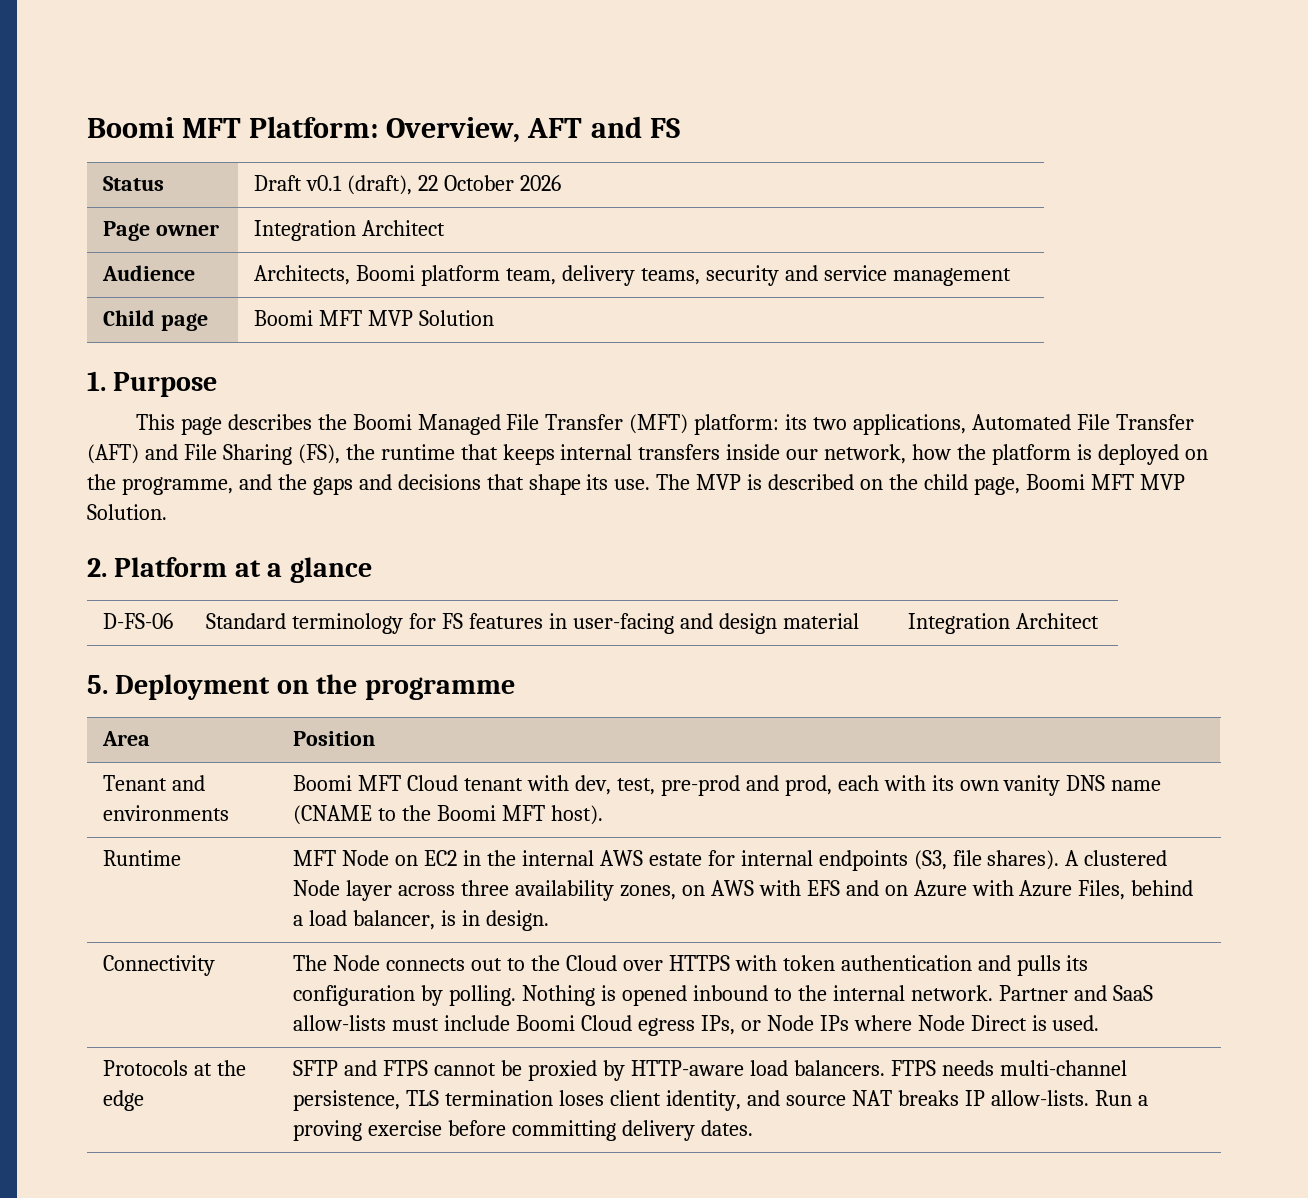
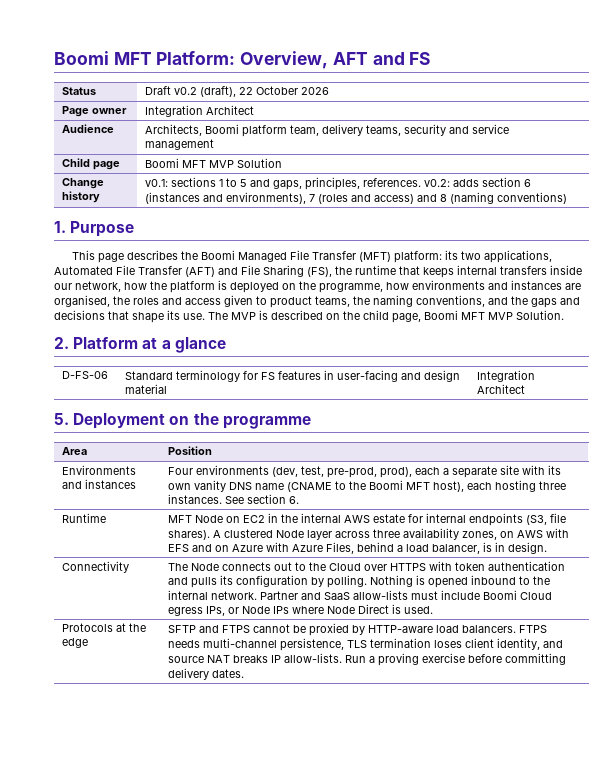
- Status | Draft v0.1 (draft), 22 October 2026
+ Status | Draft v0.2 (draft), 22 October 2026
+ Change history | v0.1: sections 1 to 5 and gaps, principles, references. v0.2: adds section 6 (instances and environments), 7 (roles and access) and 8 (naming conventions)
- This page describes the Boomi Managed File Transfer (MFT) platform: its two applications, Automated File Transfer (AFT) and File Sharing (FS), the runtime that keeps internal transfers inside our network, how the platform is deployed on the programme, and the gaps and decisions that shape its use.
+ This page describes the Boomi Managed File Transfer (MFT) platform: its two applications, Automated File Transfer (AFT) and File Sharing (FS), the runtime that keeps internal transfers inside our network, how the platform is deployed on the programme, how environments and instances are organised, the roles and access given to product teams, the naming conventions, and the gaps and decisions that shape its use.
- Tenant and environments | Boomi MFT Cloud tenant with dev, test, pre-prod and prod, each with its own vanity DNS name (CNAME to the Boomi MFT host).
+ Environments and instances | Four environments (dev, test, pre-prod, prod), each a separate site with its own vanity DNS name (CNAME to the Boomi MFT host), each hosting three instances. See section 6.

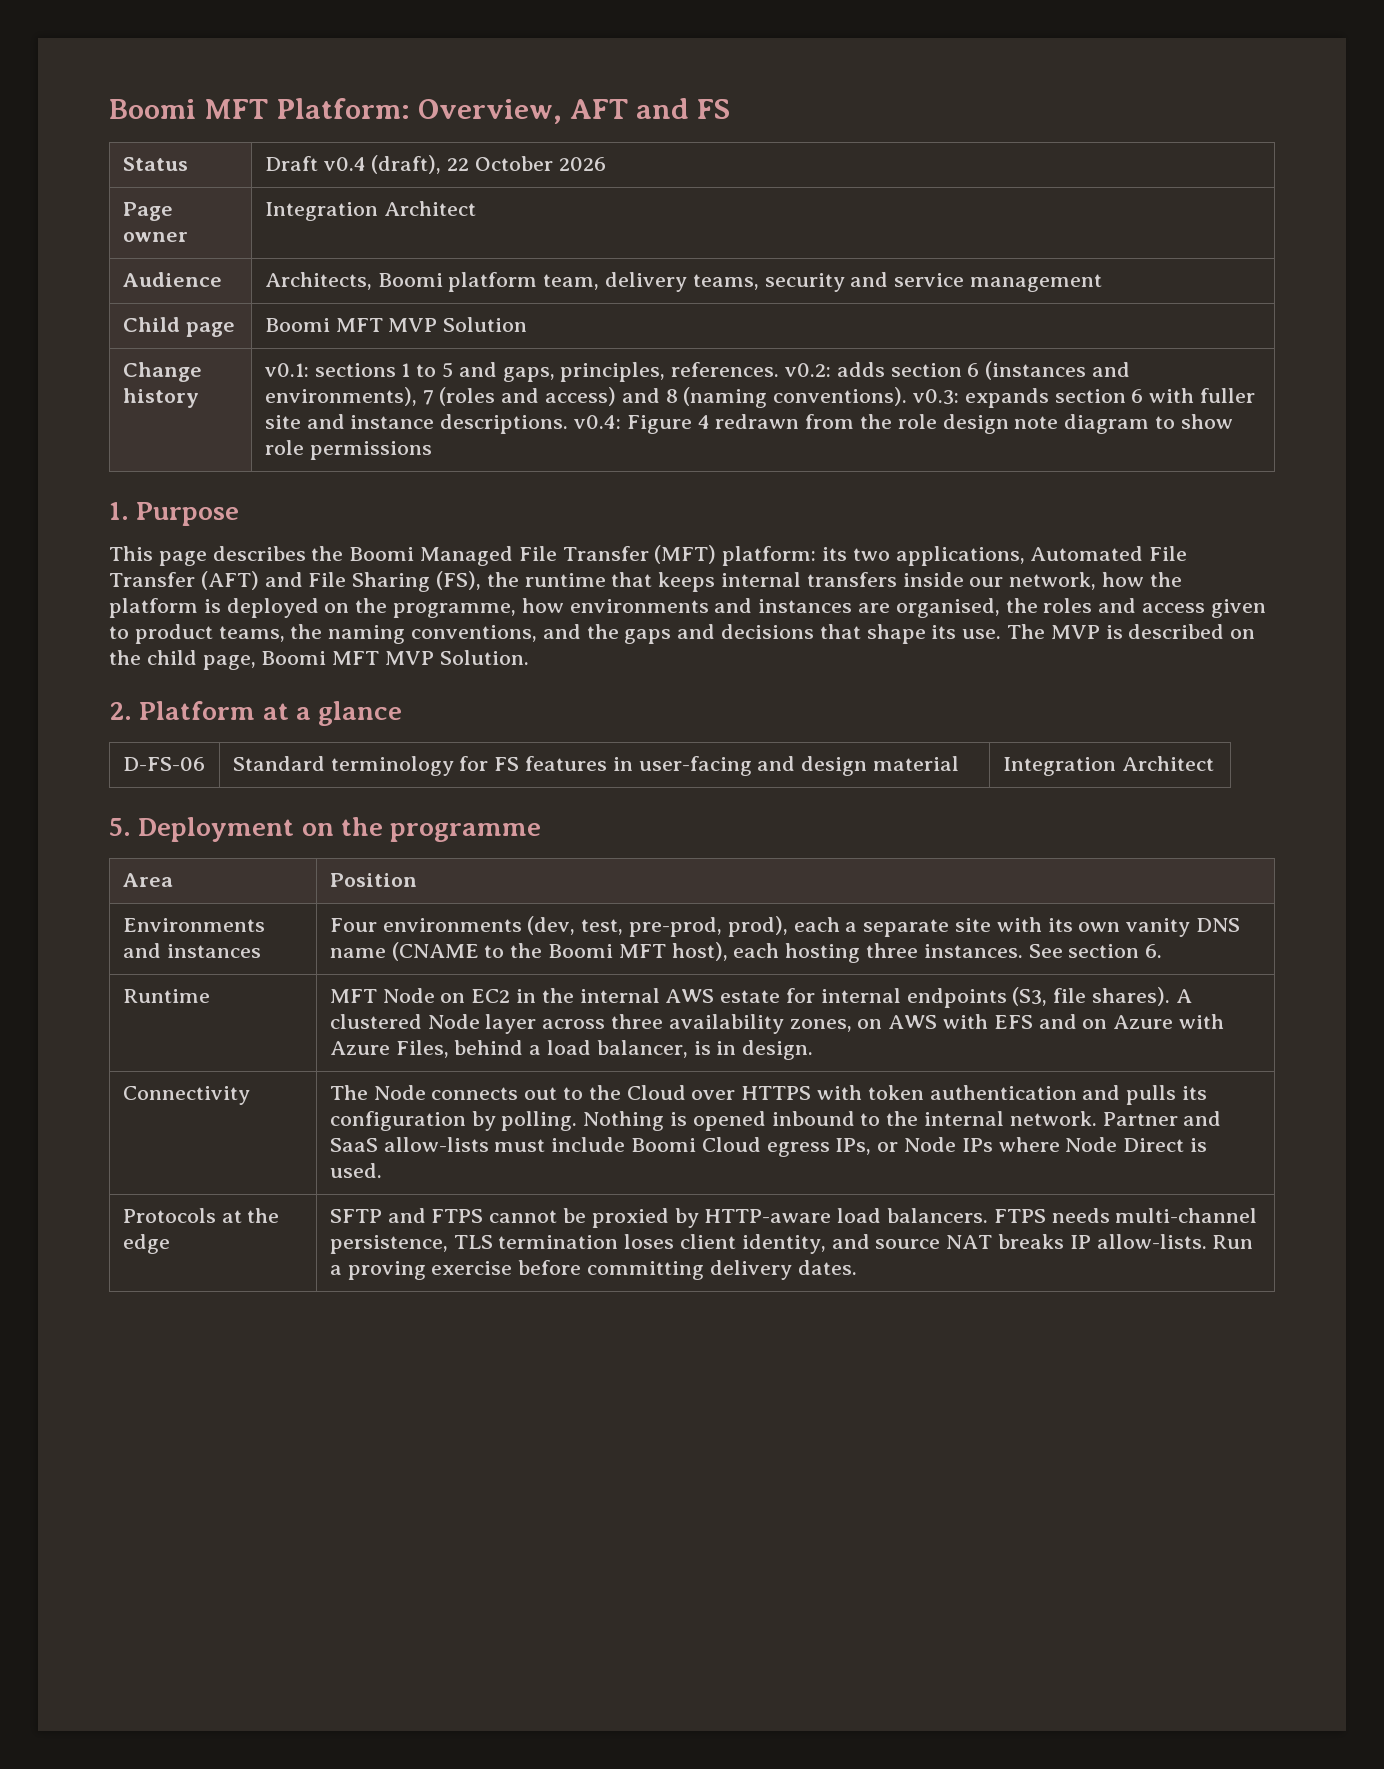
- Status | Draft v0.2 (draft), 22 October 2026
+ Status | Draft v0.4 (draft), 22 October 2026
- v0.1: sections 1 to 5 and gaps, principles, references. v0.2: adds section 6 (instances and environments), 7 (roles and access) and 8 (naming conventions)
+ v0.1: sections 1 to 5 and gaps, principles, references. v0.2: adds section 6 (instances and environments), 7 (roles and access) and 8 (naming conventions). v0.3: expands section 6 with fuller site and instance descriptions. v0.4: Figure 4 redrawn from the role design note diagram to show role permissions

